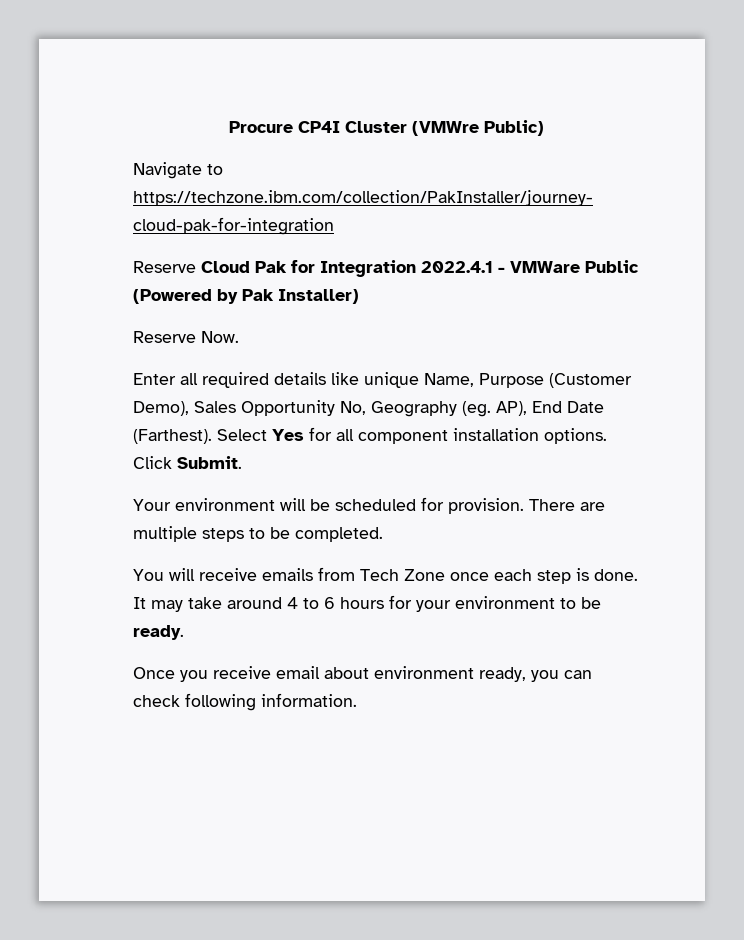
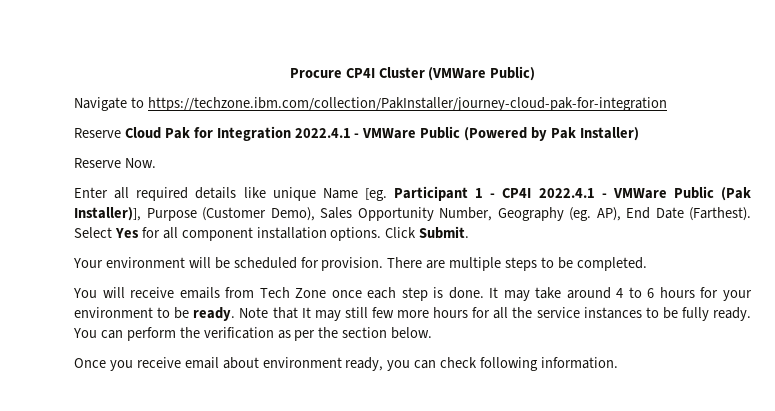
- Procure CP4I Cluster (VMWre Public)
+ Procure CP4I Cluster (VMWare Public)
- Enter all required details like unique Name, Purpose (Customer Demo), Sales Opportunity No, Geography (eg. AP), End Date (Farthest).
+ Enter all required details like unique Name [eg. Participant 1 - CP4I 2022.4.1 - VMWare Public (Pak Installer)], Purpose (Customer Demo), Sales Opportunity Number, Geography (eg. AP), End Date (Farthest).
+ Note that It may still few more hours for all the service instances to be fully ready. You can perform the verification as per the section below.

